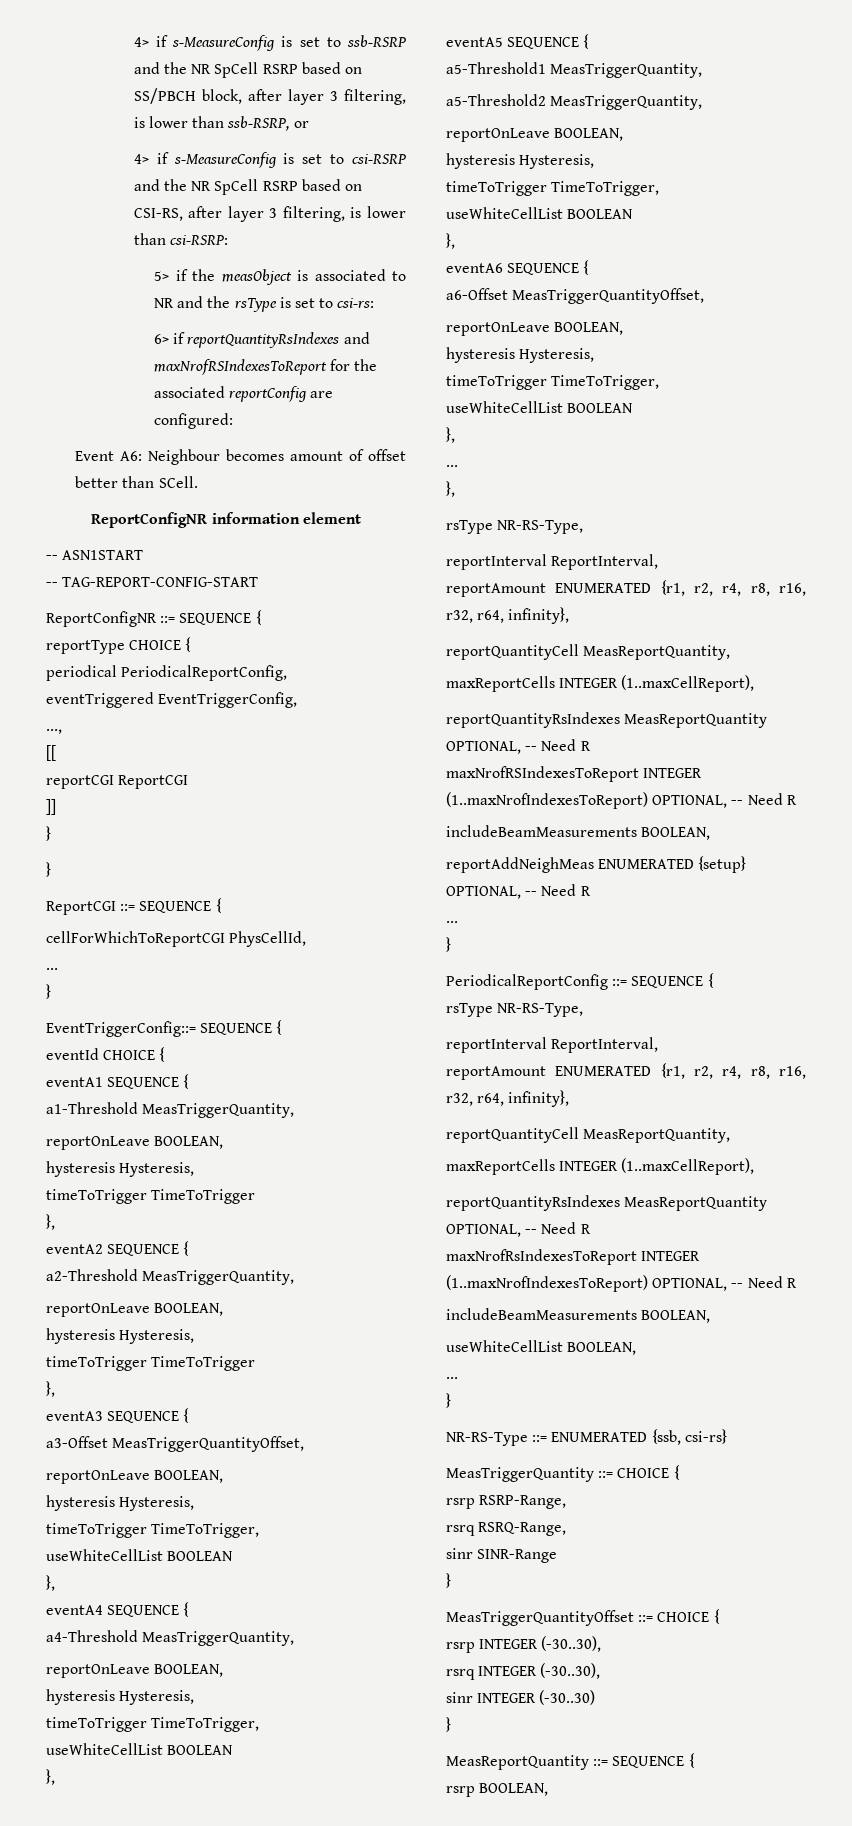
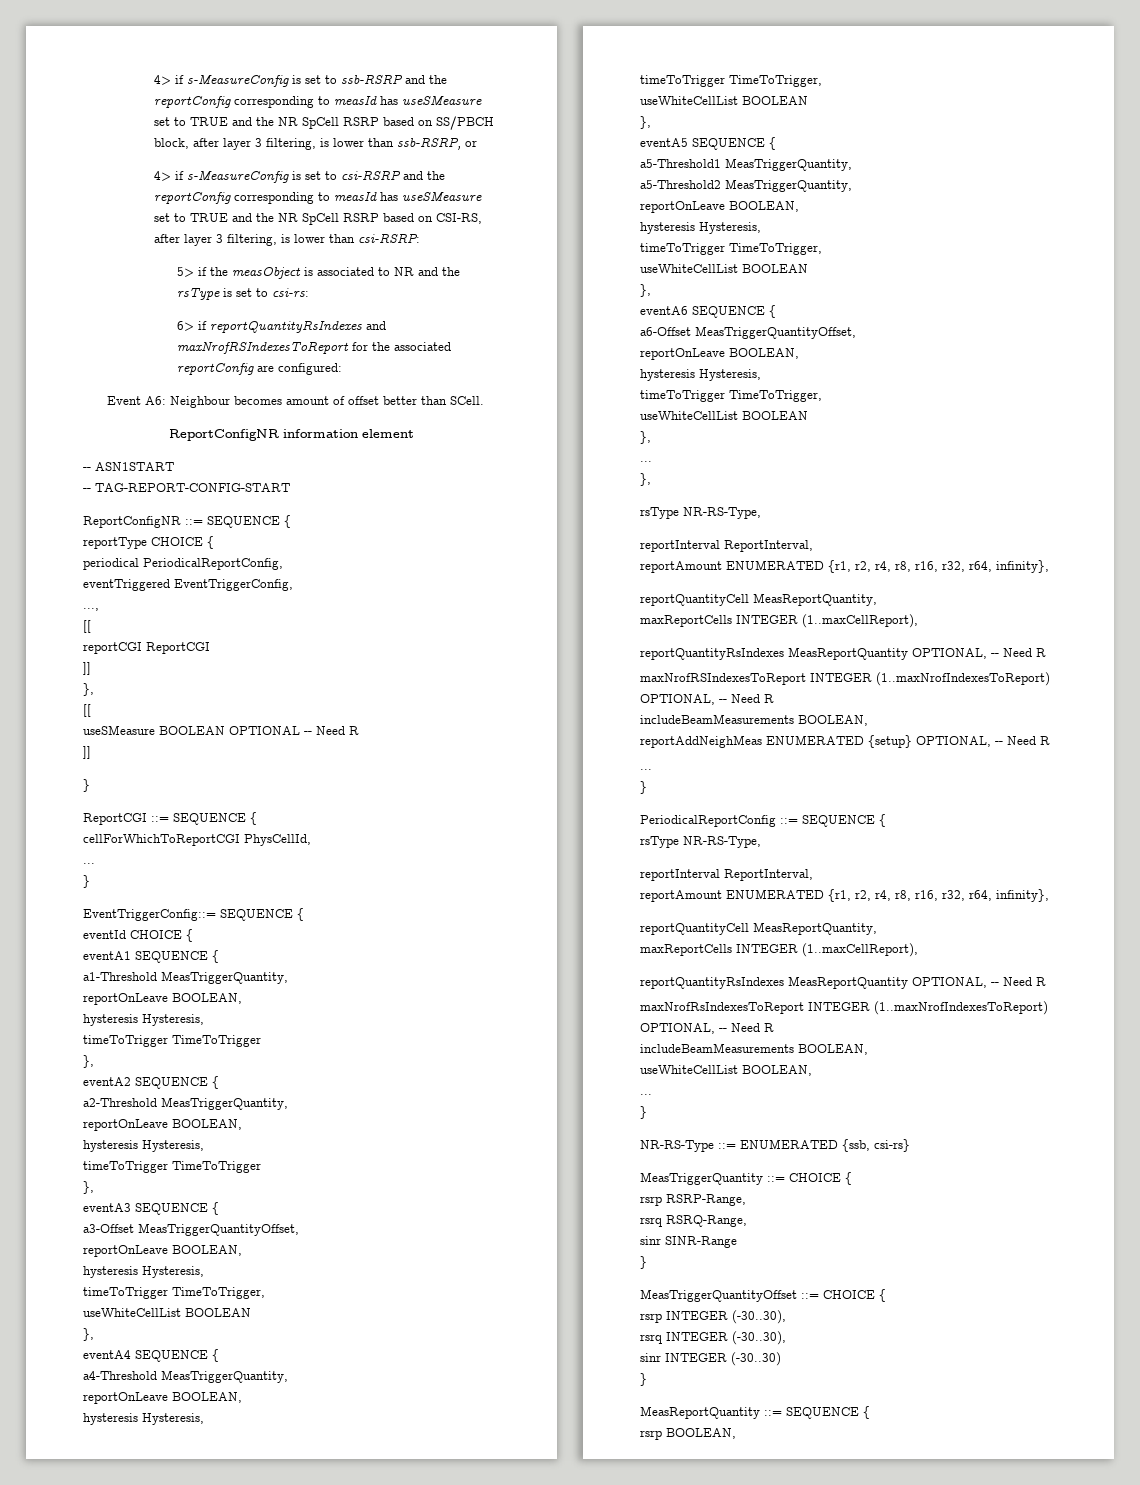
- 4> if s-MeasureConfig is set to ssb-RSRP and the NR SpCell RSRP based on SS/PBCH block, after layer 3 filtering, is lower than ssb-RSRP, or
+ 4> if s-MeasureConfig is set to ssb-RSRP and the reportConfig corresponding to measId has useSMeasure set to TRUE and the NR SpCell RSRP based on SS/PBCH block, after layer 3 filtering, is lower than ssb-RSRP, or
- 4> if s-MeasureConfig is set to csi-RSRP and the NR SpCell RSRP based on CSI-RS, after layer 3 filtering, is lower than csi-RSRP:
+ 4> if s-MeasureConfig is set to csi-RSRP and the reportConfig corresponding to measId has useSMeasure set to TRUE and the NR SpCell RSRP based on CSI-RS, after layer 3 filtering, is lower than csi-RSRP:
  reportCGI ReportCGI
  ]]
- }
+ },
+ [[
+ useSMeasure BOOLEAN OPTIONAL -- Need R
+ ]]

